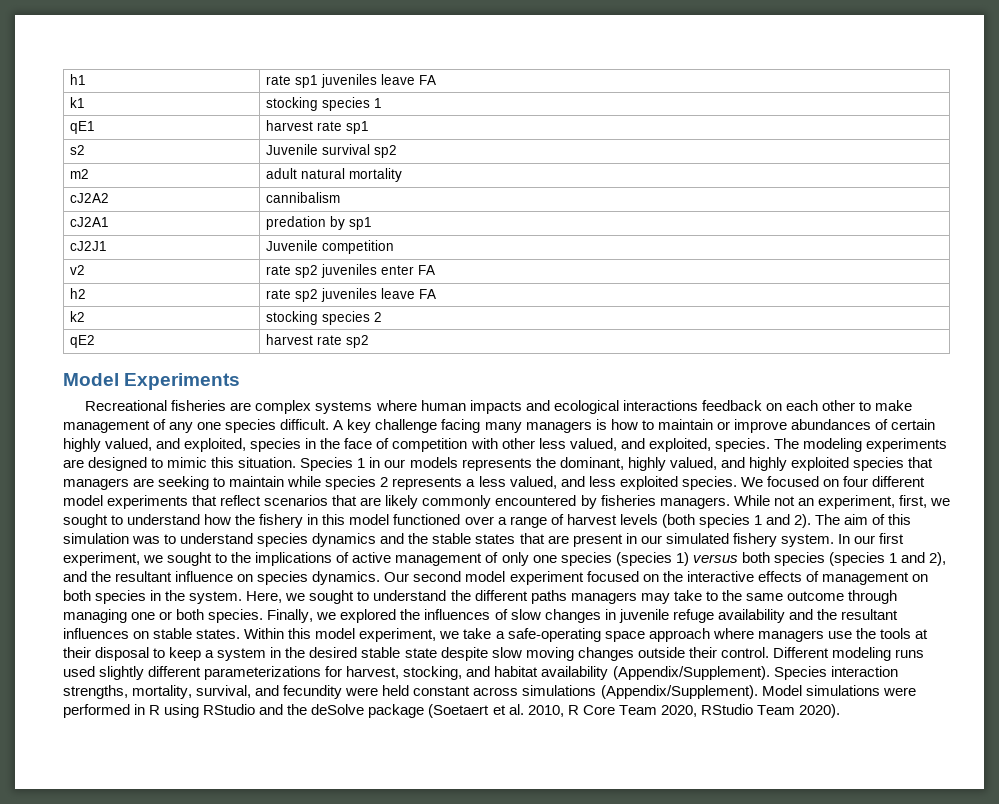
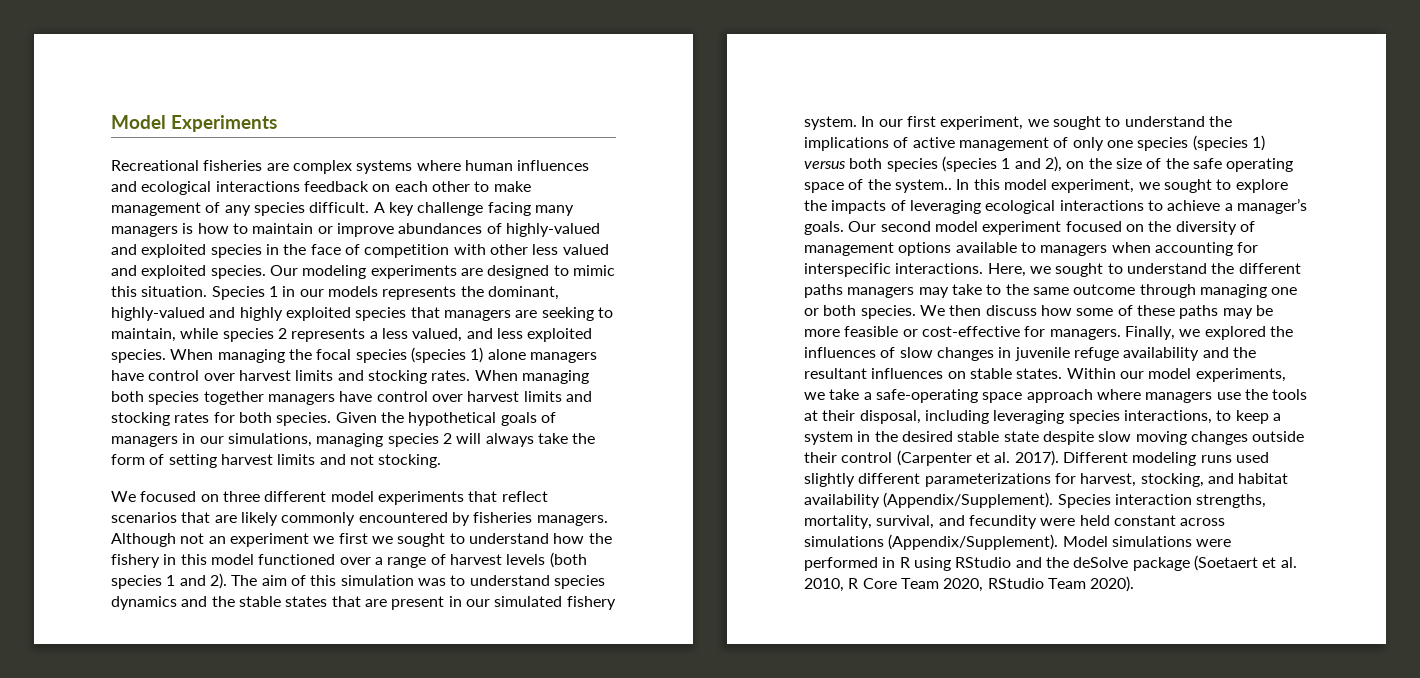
- h1 | rate sp1 juveniles leave FA
- k1 | stocking species 1
- qE1 | harvest rate sp1
- s2 | Juvenile survival sp2
- m2 | adult natural mortality
- cJ2A2 | cannibalism
- cJ2A1 | predation by sp1
- cJ2J1 | Juvenile competition
- v2 | rate sp2 juveniles enter FA
- h2 | rate sp2 juveniles leave FA
- k2 | stocking species 2
- qE2 | harvest rate sp2
- Recreational fisheries are complex systems where human impacts and ecological interactions feedback on each other to make management of any one species difficult.
+ Recreational fisheries are complex systems where human influences and ecological interactions feedback on each other to make management of any species difficult.
- A key challenge facing many managers is how to maintain or improve abundances of certain highly valued, and exploited, species in the face of competition with other less valued, and exploited, species. The modeling experiments are designed to mimic this situation.
+ A key challenge facing many managers is how to maintain or improve abundances of highly-valued and exploited species in the face of competition with other less valued and exploited species. Our modeling experiments are designed to mimic this situation.
- Species 1 in our models represents the dominant, highly valued, and highly exploited species that managers are seeking to maintain while species 2 represents a less valued, and less exploited species. We focused on four different model experiments that reflect scenarios that are likely commonly encountered by fisheries managers.
+ Species 1 in our models represents the dominant, highly-valued and highly exploited species that managers are seeking to maintain, while species 2 represents a less valued, and less exploited species. When managing the focal species (species 1) alone managers have control over harvest limits and stocking rates. When managing both species together managers have control over harvest limits and stocking rates for both species. Given the hypothetical goals of managers in our simulations, managing species 2 will always take the form of setting harvest limits and not stocking.
+ We focused on three different model experiments that reflect scenarios that are likely commonly encountered by fisheries managers.
- While not an experiment, first, we sought to understand how the fishery in this model functioned over a range of harvest levels (both species 1 and 2).
+ Although not an experiment we first we sought to understand how the fishery in this model functioned over a range of harvest levels (both species 1 and 2).
- In our first experiment, we sought to the implications of active management of only one species (species 1) versus both species (species 1 and 2), and the resultant influence on species dynamics.
+ In our first experiment, we sought to understand the implications of active management of only one species (species 1) versus both species (species 1 and 2), on the size of the safe operating space of the system.. In this model experiment, we sought to explore the impacts of leveraging ecological interactions to achieve a manager’s goals.
- Our second model experiment focused on the interactive effects of management on both species in the system.
+ Our second model experiment focused on the diversity of management options available to managers when accounting for interspecific interactions.
+ We then discuss how some of these paths may be more feasible or cost-effective for managers.
- Within this model experiment, we take a safe-operating space approach where managers use the tools at their disposal to keep a system in the desired stable state despite slow moving changes outside their control.
+ Within our model experiments, we take a safe-operating space approach where managers use the tools at their disposal, including leveraging species interactions, to keep a system in the desired stable state despite slow moving changes outside their control (Carpenter et al. 2017).

